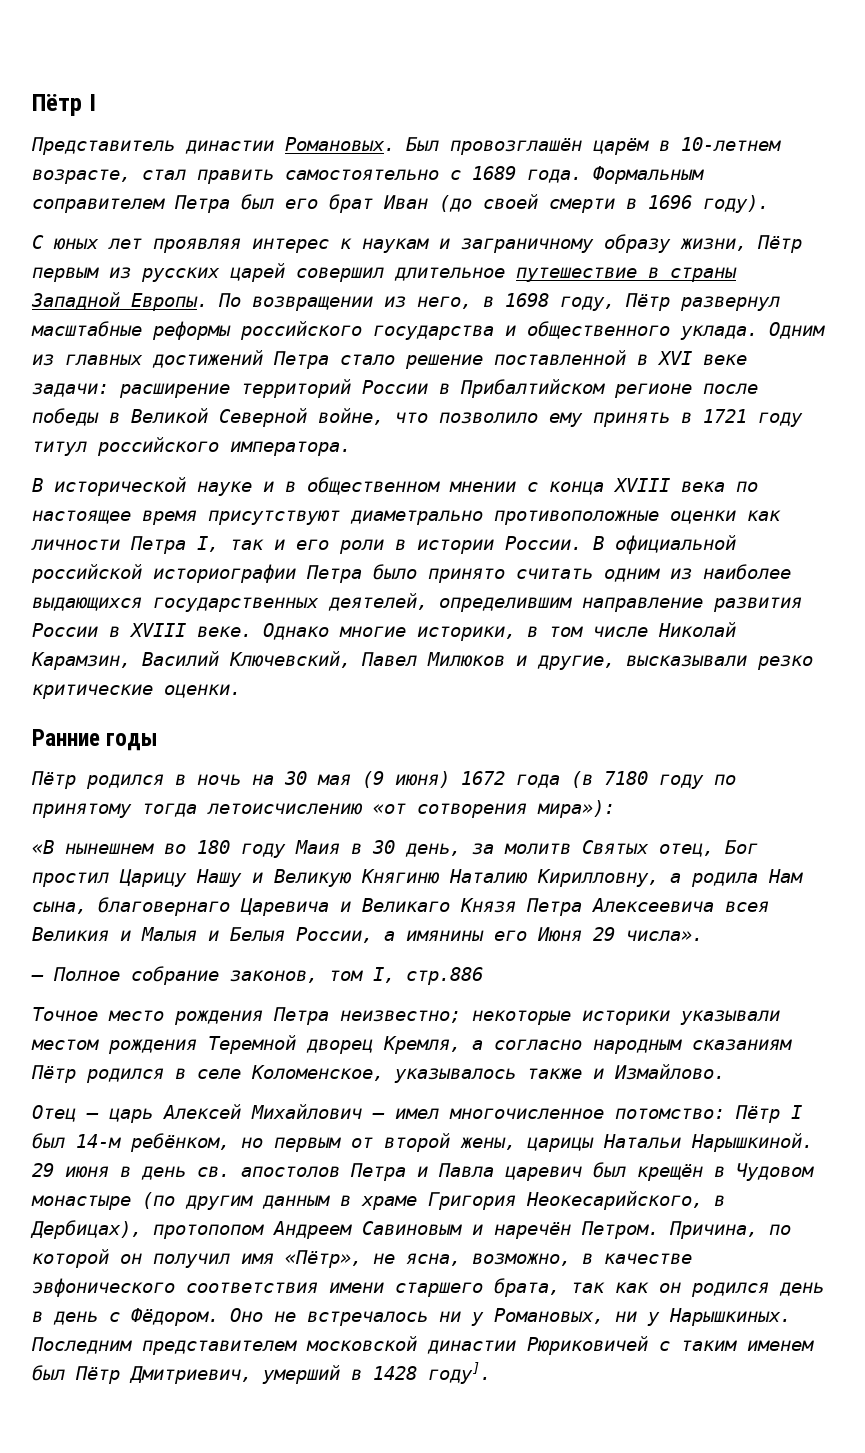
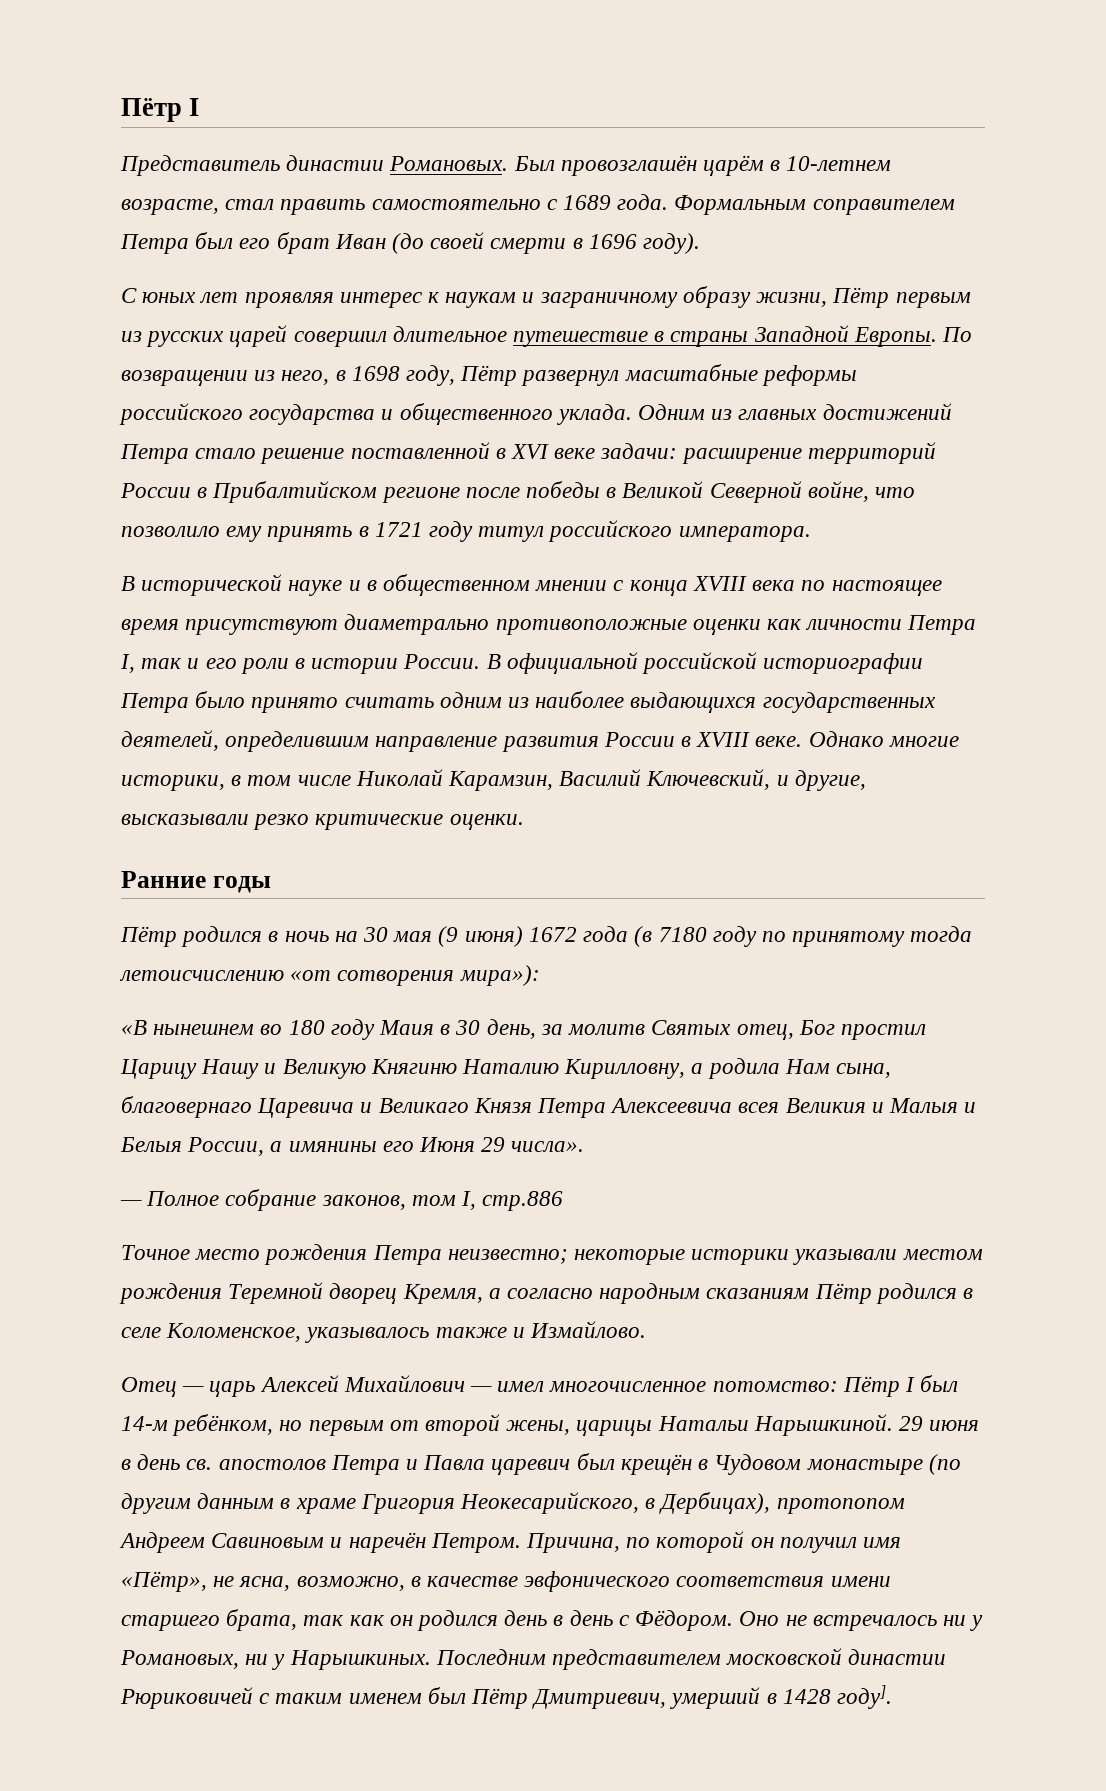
- Однако многие историки, в том числе Николай Карамзин, Василий Ключевский, Павел Милюков и другие, высказывали резко критические оценки.
+ Однако многие историки, в том числе Николай Карамзин, Василий Ключевский, и другие, высказывали резко критические оценки.

